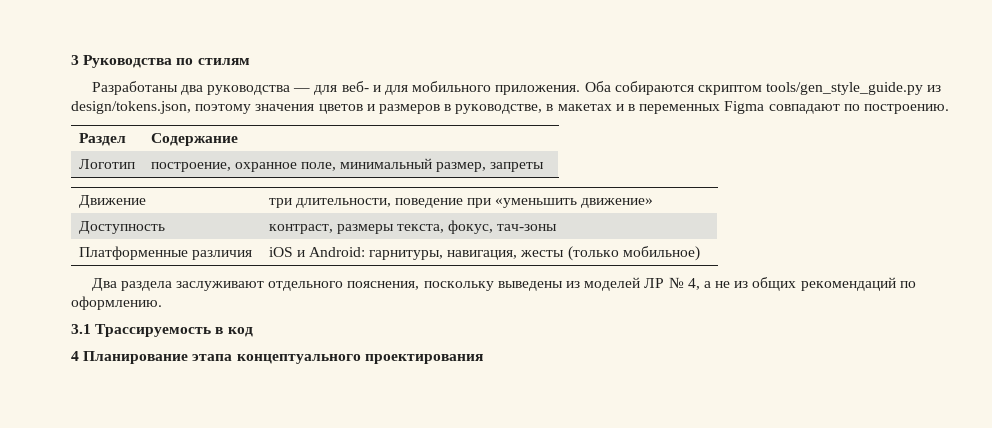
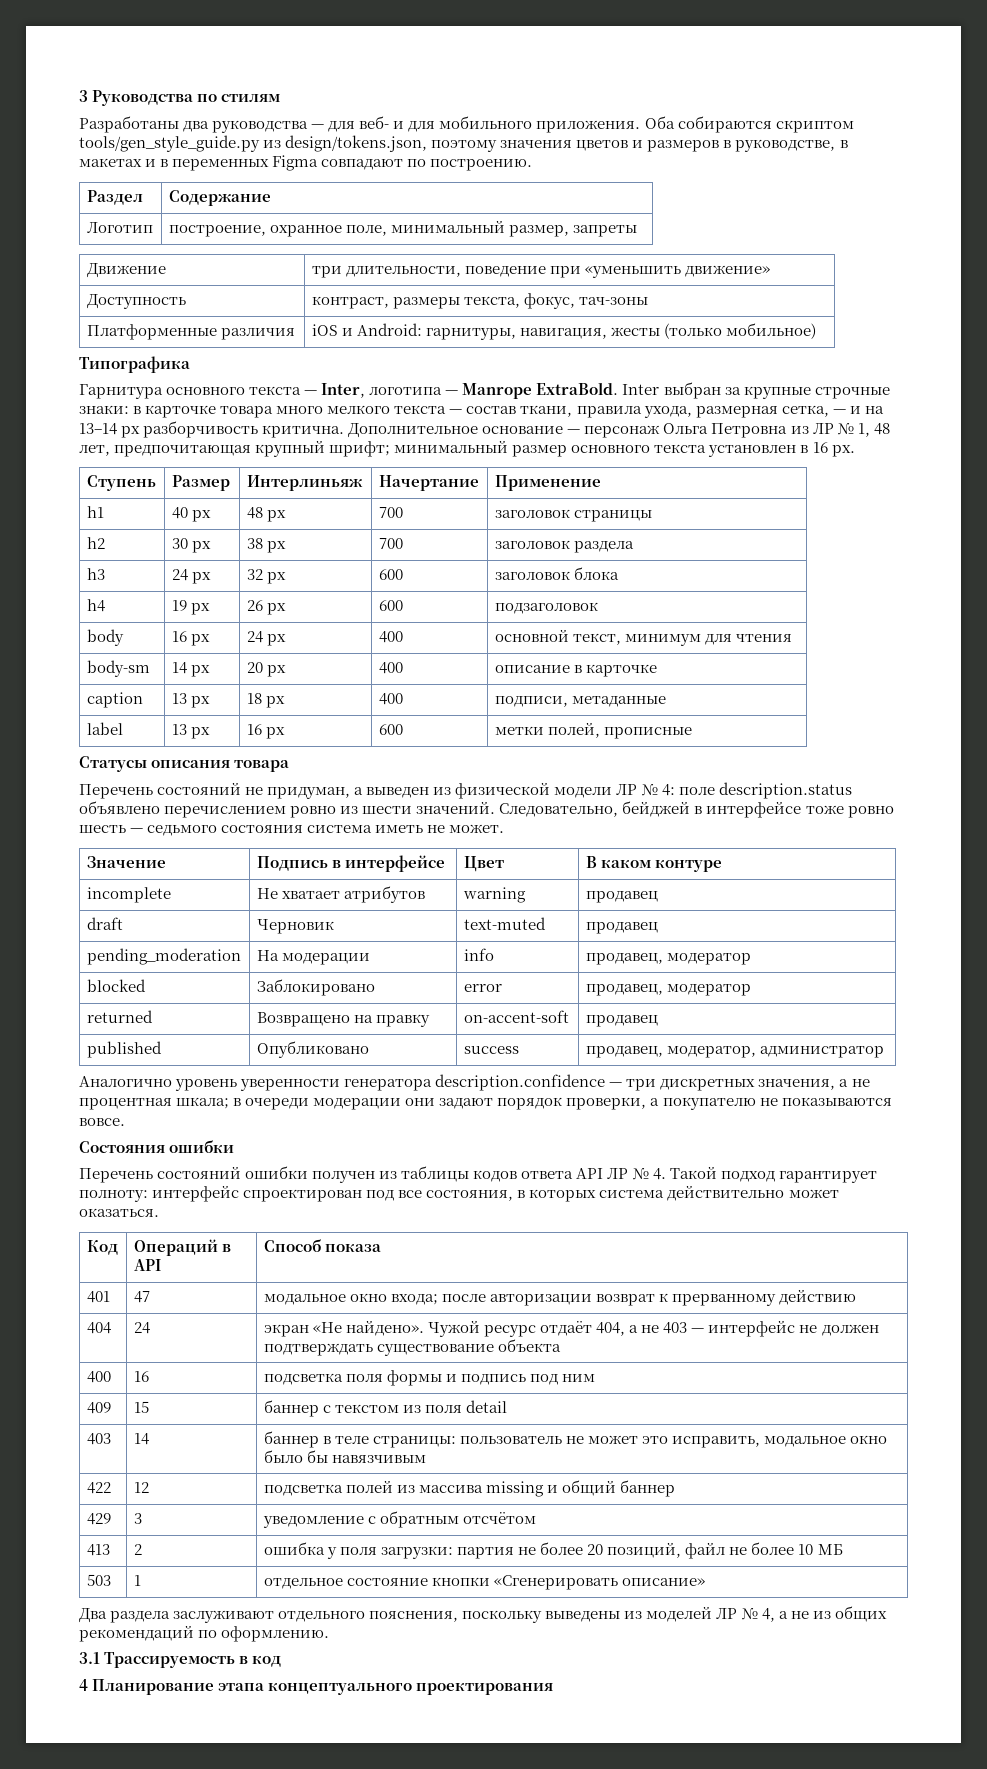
+ Типографика
+ Гарнитура основного текста — Inter, логотипа — Manrope ExtraBold. Inter выбран за крупные строчные знаки: в карточке товара много мелкого текста — состав ткани, правила ухода, размерная сетка, — и на 13–14 px разборчивость критична. Дополнительное основание — персонаж Ольга Петровна из ЛР № 1, 48 лет, предпочитающая крупный шрифт; минимальный размер основного текста установлен в 16 px.
+ Ступень | Размер | Интерлиньяж | Начертание | Применение
+ h1 | 40 px | 48 px | 700 | заголовок страницы
+ h2 | 30 px | 38 px | 700 | заголовок раздела
+ h3 | 24 px | 32 px | 600 | заголовок блока
+ h4 | 19 px | 26 px | 600 | подзаголовок
+ body | 16 px | 24 px | 400 | основной текст, минимум для чтения
+ body-sm | 14 px | 20 px | 400 | описание в карточке
+ caption | 13 px | 18 px | 400 | подписи, метаданные
+ label | 13 px | 16 px | 600 | метки полей, прописные
+ Статусы описания товара
+ Перечень состояний не придуман, а выведен из физической модели ЛР № 4: поле description.status объявлено перечислением ровно из шести значений. Следовательно, бейджей в интерфейсе тоже ровно шесть — седьмого состояния система иметь не может.
+ Значение | Подпись в интерфейсе | Цвет | В каком контуре
+ incomplete | Не хватает атрибутов | warning | продавец
+ draft | Черновик | text-muted | продавец
+ pending_moderation | На модерации | info | продавец, модератор
+ blocked | Заблокировано | error | продавец, модератор
+ returned | Возвращено на правку | on-accent-soft | продавец
+ published | Опубликовано | success | продавец, модератор, администратор
+ Аналогично уровень уверенности генератора description.confidence — три дискретных значения, а не процентная шкала; в очереди модерации они задают порядок проверки, а покупателю не показываются вовсе.
+ Состояния ошибки
+ Перечень состояний ошибки получен из таблицы кодов ответа API ЛР № 4. Такой подход гарантирует полноту: интерфейс спроектирован под все состояния, в которых система действительно может оказаться.
+ Код | Операций в API | Способ показа
+ 401 | 47 | модальное окно входа; после авторизации возврат к прерванному действию
+ 404 | 24 | экран «Не найдено». Чужой ресурс отдаёт 404, а не 403 — интерфейс не должен подтверждать существование объекта
+ 400 | 16 | подсветка поля формы и подпись под ним
+ 409 | 15 | баннер с текстом из поля detail
+ 403 | 14 | баннер в теле страницы: пользователь не может это исправить, модальное окно было бы навязчивым
+ 422 | 12 | подсветка полей из массива missing и общий баннер
+ 429 | 3 | уведомление с обратным отсчётом
+ 413 | 2 | ошибка у поля загрузки: партия не более 20 позиций, файл не более 10 МБ
+ 503 | 1 | отдельное состояние кнопки «Сгенерировать описание»

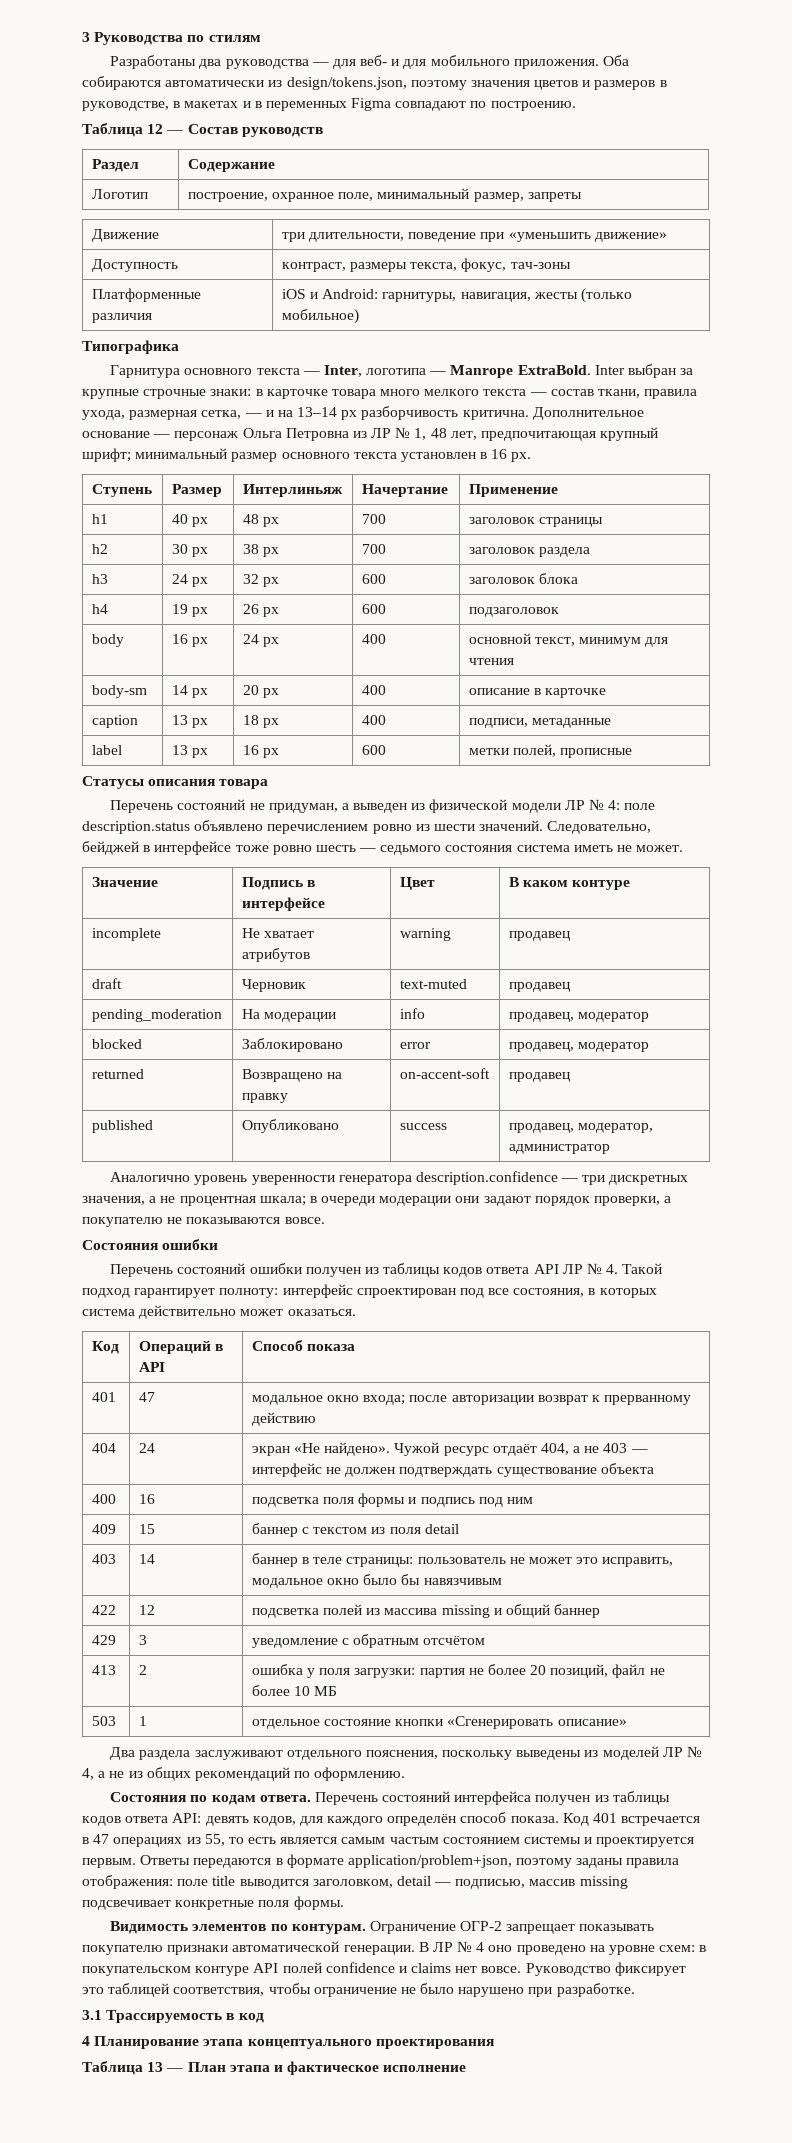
- Оба собираются скриптом tools/gen_style_guide.py из design/tokens.json, поэтому значения цветов и размеров в руководстве, в макетах и в переменных Figma совпадают по построению.
+ Оба собираются автоматически из design/tokens.json, поэтому значения цветов и размеров в руководстве, в макетах и в переменных Figma совпадают по построению.
+ Таблица 12 — Состав руководств
+ Состояния по кодам ответа. Перечень состояний интерфейса получен из таблицы кодов ответа API: девять кодов, для каждого определён способ показа. Код 401 встречается в 47 операциях из 55, то есть является самым частым состоянием системы и проектируется первым. Ответы передаются в формате application/problem+json, поэтому заданы правила отображения: поле title выводится заголовком, detail — подписью, массив missing подсвечивает конкретные поля формы.
+ Видимость элементов по контурам. Ограничение ОГР-2 запрещает показывать покупателю признаки автоматической генерации. В ЛР № 4 оно проведено на уровне схем: в покупательском контуре API полей confidence и claims нет вовсе. Руководство фиксирует это таблицей соответствия, чтобы ограничение не было нарушено при разработке.
+ Таблица 13 — План этапа и фактическое исполнение

